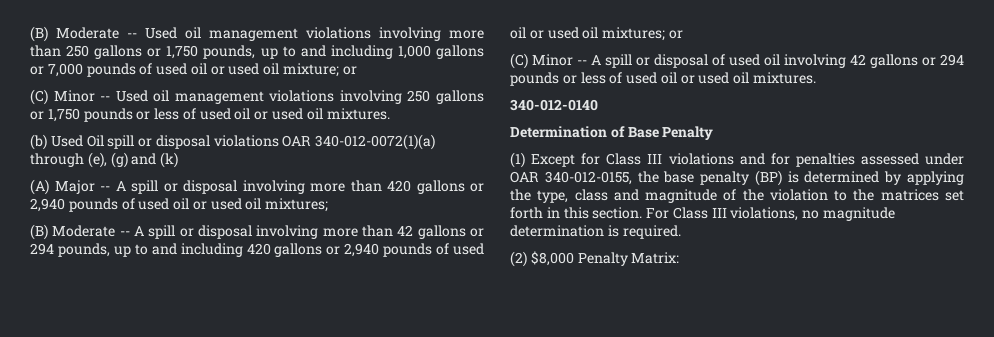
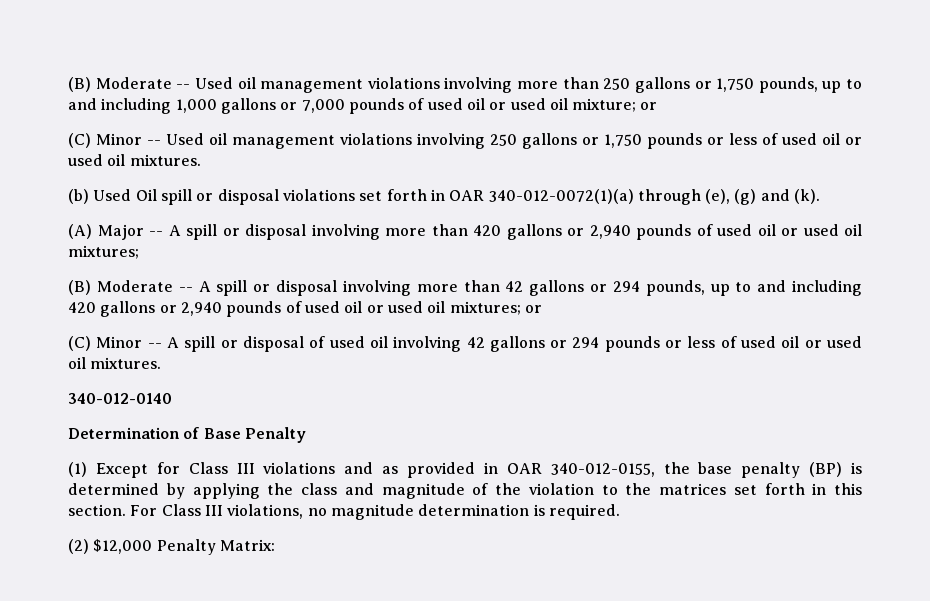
- (b) Used Oil spill or disposal violations OAR 340-012-0072(1)(a) through (e), (g) and (k)
+ (b) Used Oil spill or disposal violations set forth in OAR 340-012-0072(1)(a) through (e), (g) and (k).
- (1) Except for Class III violations and for penalties assessed under OAR 340-012-0155, the base penalty (BP) is determined by applying the type, class and magnitude of the violation to the matrices set forth in this section.
+ (1) Except for Class III violations and as provided in OAR 340-012-0155, the base penalty (BP) is determined by applying the class and magnitude of the violation to the matrices set forth in this section.
- (2) $8,000 Penalty Matrix:
+ (2) $12,000 Penalty Matrix:

